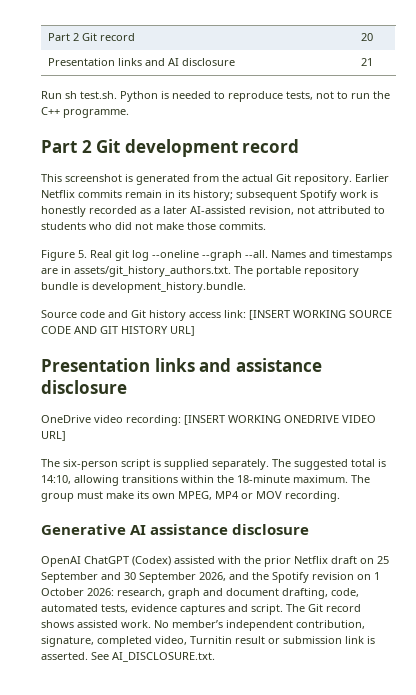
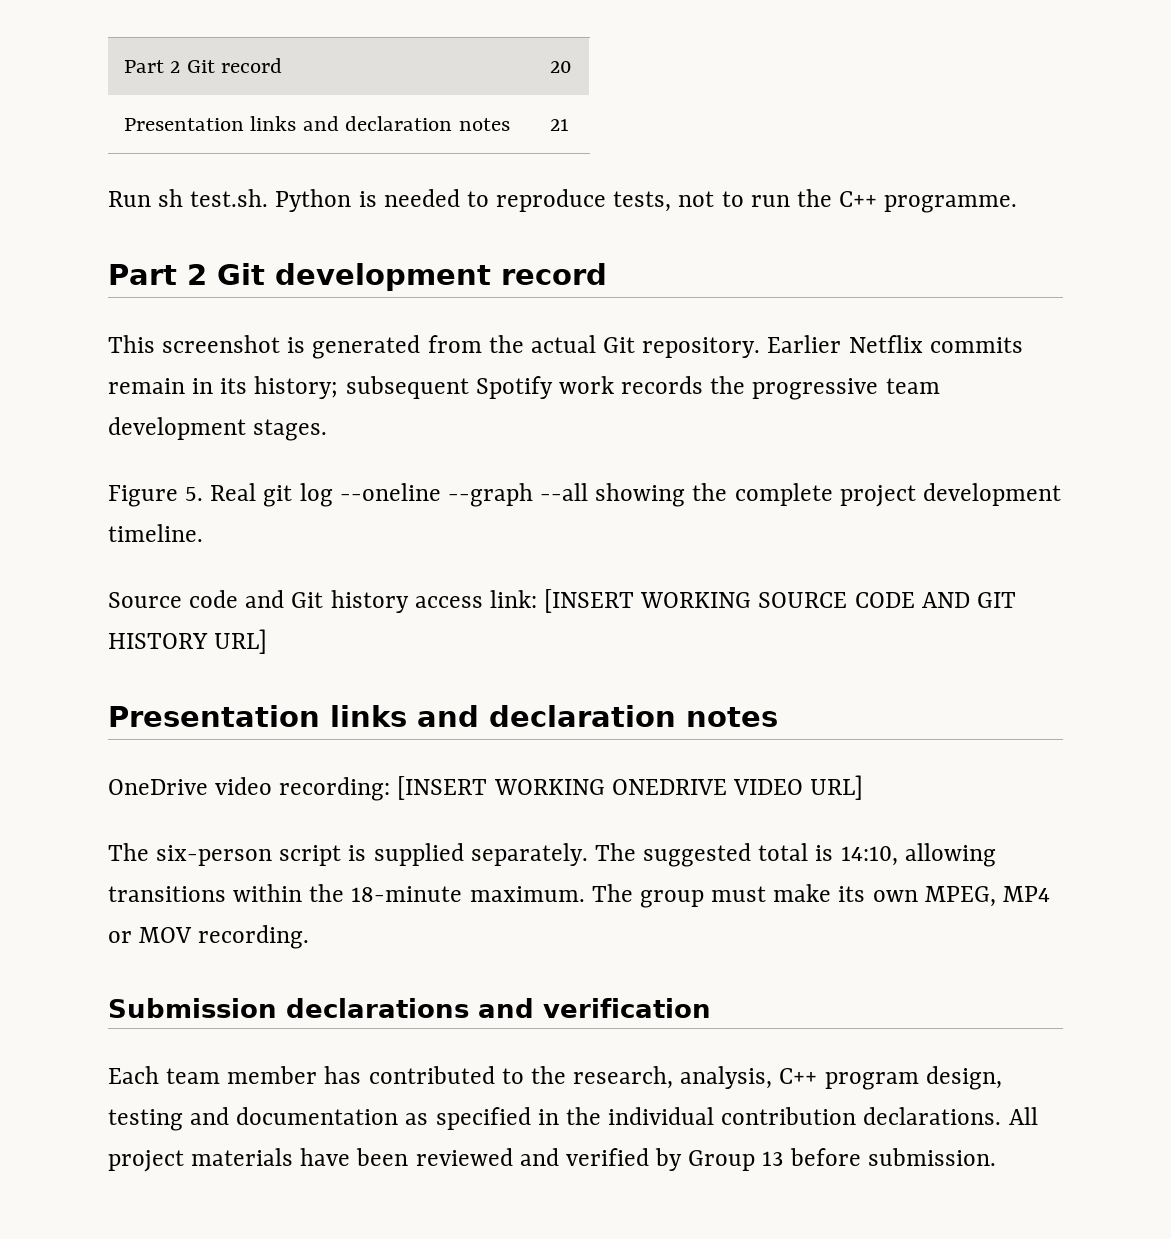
- Presentation links and AI disclosure | 21
+ Presentation links and declaration notes | 21
- Earlier Netflix commits remain in its history; subsequent Spotify work is honestly recorded as a later AI-assisted revision, not attributed to students who did not make those commits.
+ Earlier Netflix commits remain in its history; subsequent Spotify work records the progressive team development stages.
- Figure 5. Real git log --oneline --graph --all. Names and timestamps are in assets/git_history_authors.txt. The portable repository bundle is development_history.bundle.
+ Figure 5. Real git log --oneline --graph --all showing the complete project development timeline.
  Source code and Git history access link: [INSERT WORKING SOURCE CODE AND GIT HISTORY URL]
- Presentation links and assistance disclosure
+ Presentation links and declaration notes
- Generative AI assistance disclosure
- OpenAI ChatGPT (Codex) assisted with the prior Netflix draft on 25 September and 30 September 2026, and the Spotify revision on 1 October 2026: research, graph and document drafting, code, automated tests, evidence captures and script. The Git record shows assisted work. No member’s independent contribution, signature, completed video, Turnitin result or submission link is asserted. See AI_DISCLOSURE.txt.
+ Submission declarations and verification
+ Each team member has contributed to the research, analysis, C++ program design, testing and documentation as specified in the individual contribution declarations. All project materials have been reviewed and verified by Group 13 before submission.

